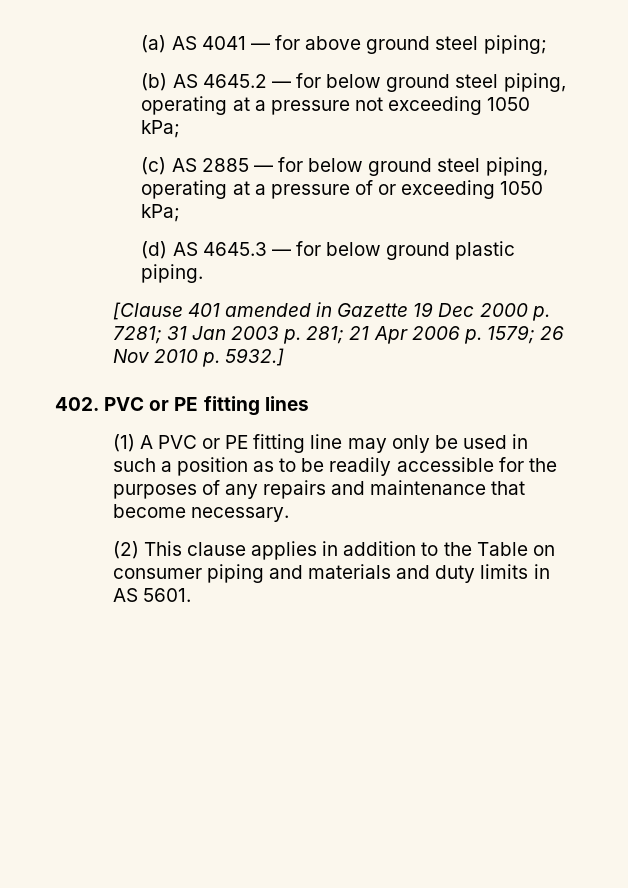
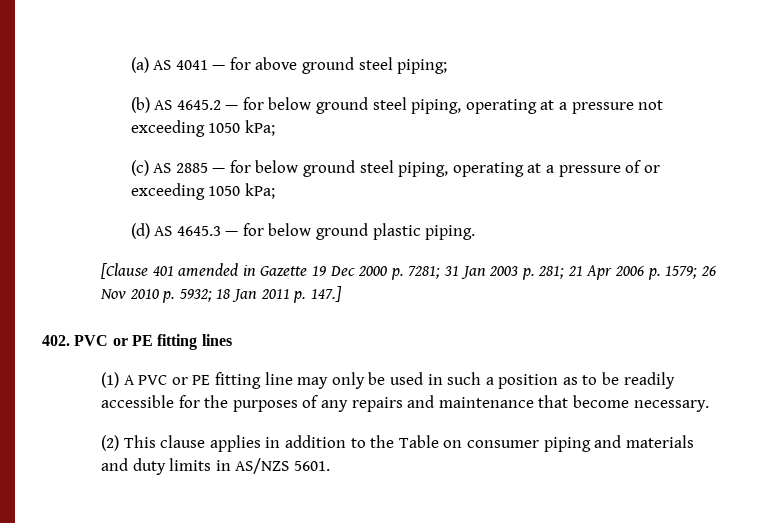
- [Clause 401 amended in Gazette 19 Dec 2000 p. 7281; 31 Jan 2003 p. 281; 21 Apr 2006 p. 1579; 26 Nov 2010 p. 5932.]
+ [Clause 401 amended in Gazette 19 Dec 2000 p. 7281; 31 Jan 2003 p. 281; 21 Apr 2006 p. 1579; 26 Nov 2010 p. 5932; 18 Jan 2011 p. 147.]
- (2) This clause applies in addition to the Table on consumer piping and materials and duty limits in AS 5601.
+ (2) This clause applies in addition to the Table on consumer piping and materials and duty limits in AS/NZS 5601.

